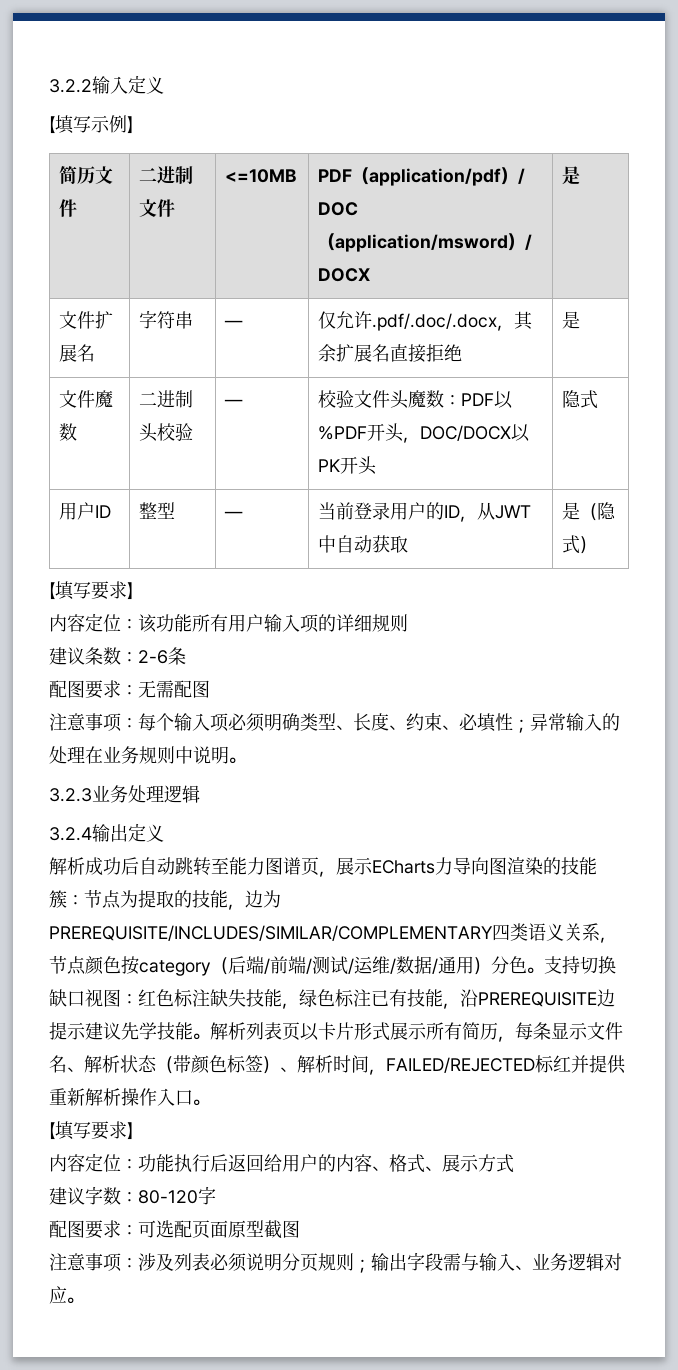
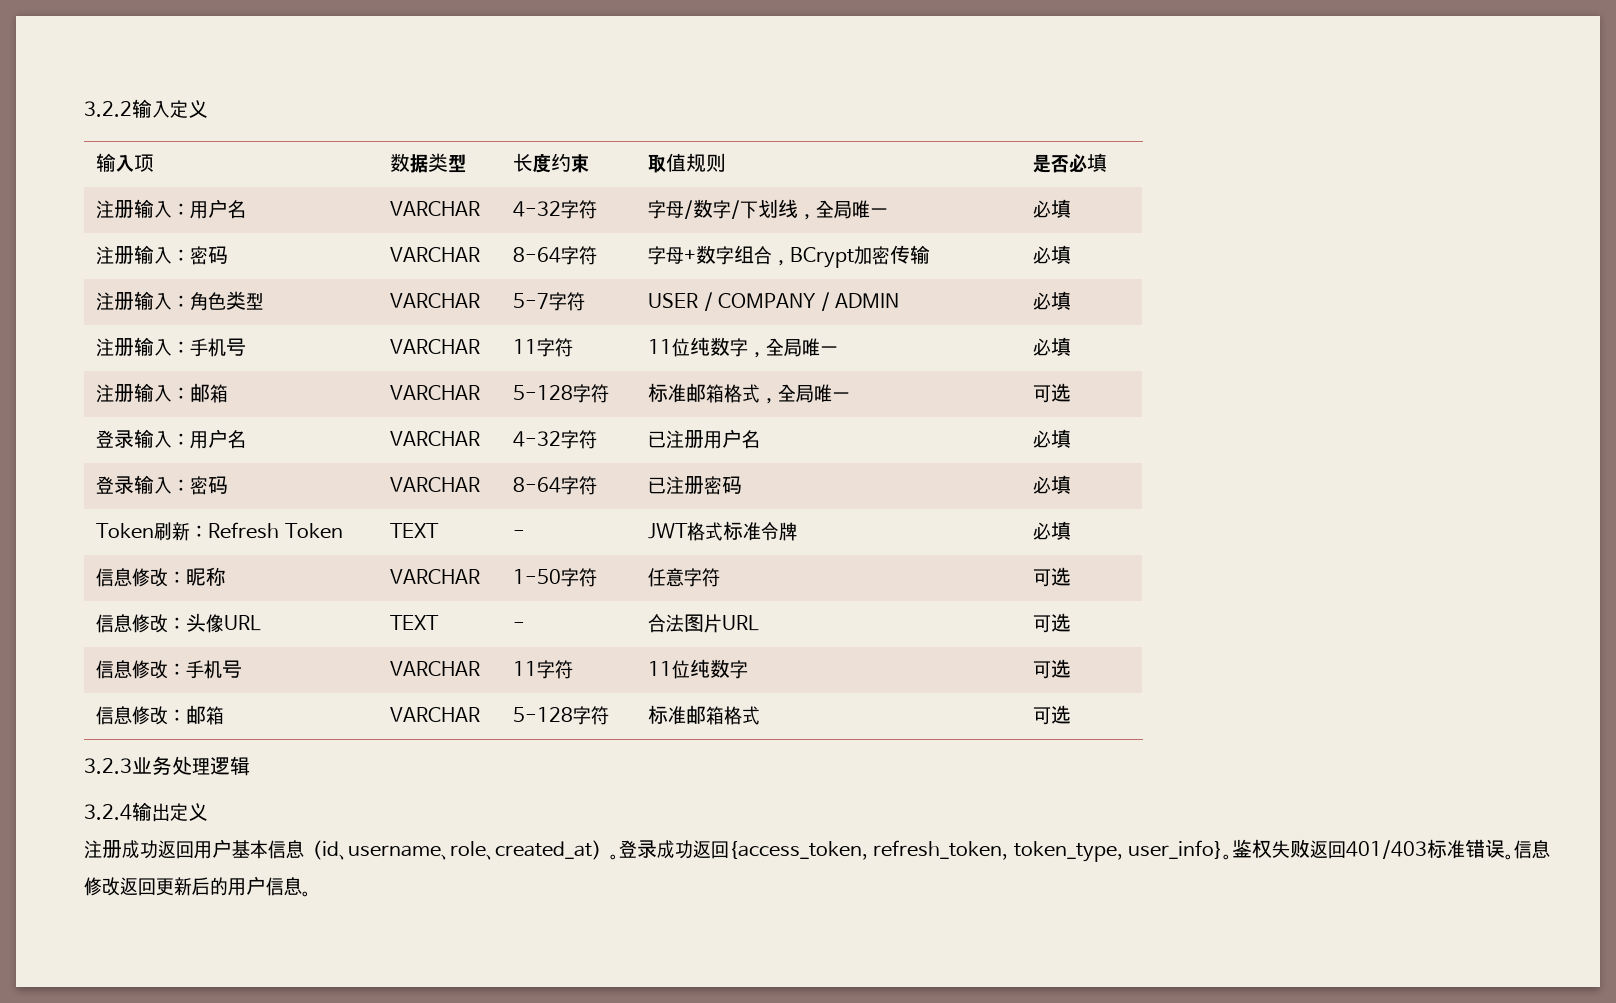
- 【填写示例】
- 简历文件 | 二进制文件 | <=10MB | PDF（application/pdf）/ DOC（application/msword）/ DOCX | 是
- 文件扩展名 | 字符串 | — | 仅允许.pdf/.doc/.docx，其余扩展名直接拒绝 | 是
- 文件魔数 | 二进制头校验 | — | 校验文件头魔数：PDF以%PDF开头，DOC/DOCX以PK开头 | 隐式
- 用户ID | 整型 | — | 当前登录用户的ID，从JWT中自动获取 | 是（隐式）
- 【填写要求】
- 内容定位：该功能所有用户输入项的详细规则
- 建议条数：2-6条
- 配图要求：无需配图
- 注意事项：每个输入项必须明确类型、长度、约束、必填性；异常输入的处理在业务规则中说明。
+ 输入项 | 数据类型 | 长度约束 | 取值规则 | 是否必填
+ 注册输入：用户名 | VARCHAR | 4-32字符 | 字母/数字/下划线，全局唯一 | 必填
+ 注册输入：密码 | VARCHAR | 8-64字符 | 字母+数字组合，BCrypt加密传输 | 必填
+ 注册输入：角色类型 | VARCHAR | 5-7字符 | USER / COMPANY / ADMIN | 必填
+ 注册输入：手机号 | VARCHAR | 11字符 | 11位纯数字，全局唯一 | 必填
+ 注册输入：邮箱 | VARCHAR | 5-128字符 | 标准邮箱格式，全局唯一 | 可选
+ 登录输入：用户名 | VARCHAR | 4-32字符 | 已注册用户名 | 必填
+ 登录输入：密码 | VARCHAR | 8-64字符 | 已注册密码 | 必填
+ Token刷新：Refresh Token | TEXT | - | JWT格式标准令牌 | 必填
+ 信息修改：昵称 | VARCHAR | 1-50字符 | 任意字符 | 可选
+ 信息修改：头像URL | TEXT | - | 合法图片URL | 可选
+ 信息修改：手机号 | VARCHAR | 11字符 | 11位纯数字 | 可选
+ 信息修改：邮箱 | VARCHAR | 5-128字符 | 标准邮箱格式 | 可选
- 解析成功后自动跳转至能力图谱页，展示ECharts力导向图渲染的技能簇：节点为提取的技能，边为PREREQUISITE/INCLUDES/SIMILAR/COMPLEMENTARY四类语义关系，节点颜色按category（后端/前端/测试/运维/数据/通用）分色。支持切换缺口视图：红色标注缺失技能，绿色标注已有技能，沿PREREQUISITE边提示建议先学技能。解析列表页以卡片形式展示所有简历，每条显示文件名、解析状态（带颜色标签）、解析时间，FAILED/REJECTED标红并提供重新解析操作入口。
- 【填写要求】
- 内容定位：功能执行后返回给用户的内容、格式、展示方式
- 建议字数：80-120字
- 配图要求：可选配页面原型截图
- 注意事项：涉及列表必须说明分页规则；输出字段需与输入、业务逻辑对应。
+ 注册成功返回用户基本信息（id、username、role、created_at）。登录成功返回{access_token, refresh_token, token_type, user_info}。鉴权失败返回401/403标准错误。信息修改返回更新后的用户信息。

